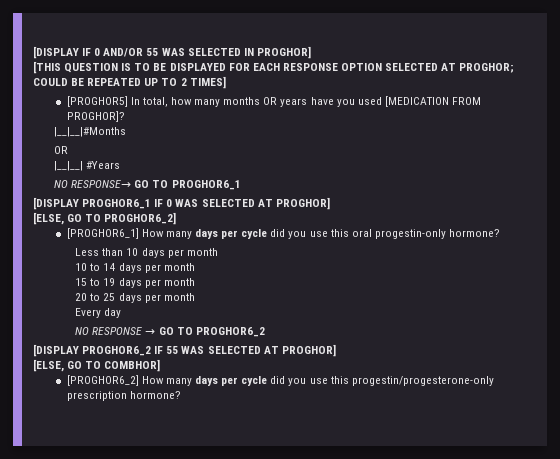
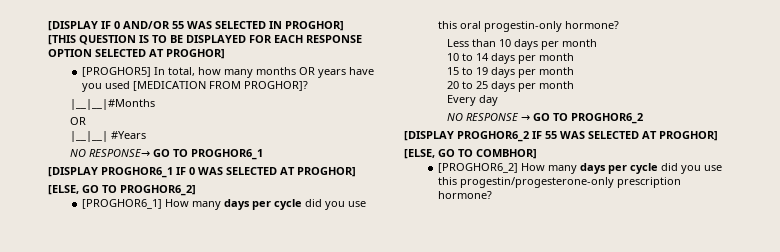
- [THIS QUESTION IS TO BE DISPLAYED FOR EACH RESPONSE OPTION SELECTED AT PROGHOR; COULD BE REPEATED UP TO 2 TIMES]
+ [THIS QUESTION IS TO BE DISPLAYED FOR EACH RESPONSE OPTION SELECTED AT PROGHOR]

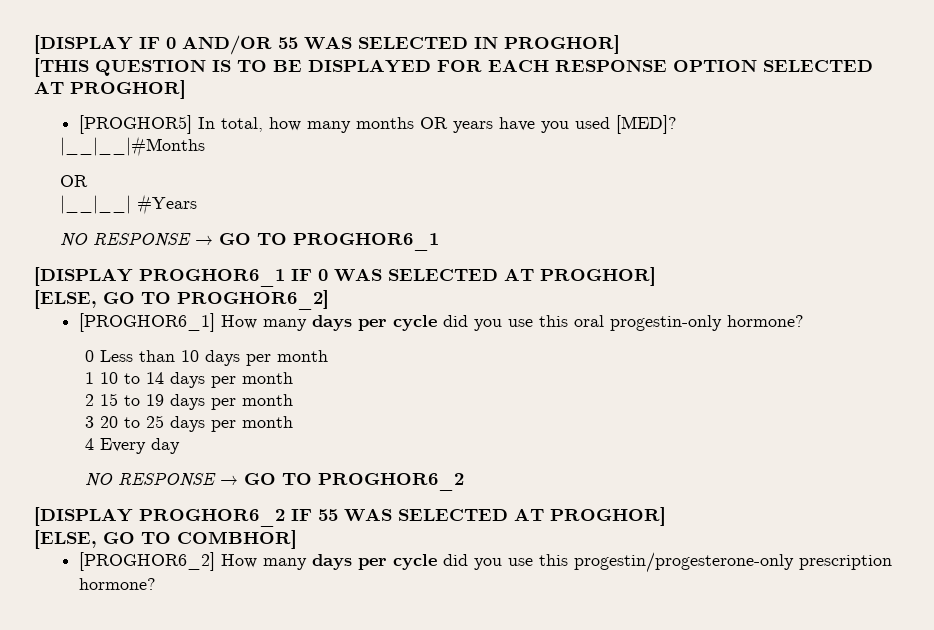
- [PROGHOR5] In total, how many months OR years have you used [MEDICATION FROM PROGHOR]?
+ [PROGHOR5] In total, how many months OR years have you used [MED]?
- NO RESPONSE→ GO TO PROGHOR6_1
+ NO RESPONSE → GO TO PROGHOR6_1
- Less than 10 days per month
+ 0 Less than 10 days per month
- 10 to 14 days per month
+ 1 10 to 14 days per month
- 15 to 19 days per month
+ 2 15 to 19 days per month
- 20 to 25 days per month
+ 3 20 to 25 days per month
- Every day
+ 4 Every day

